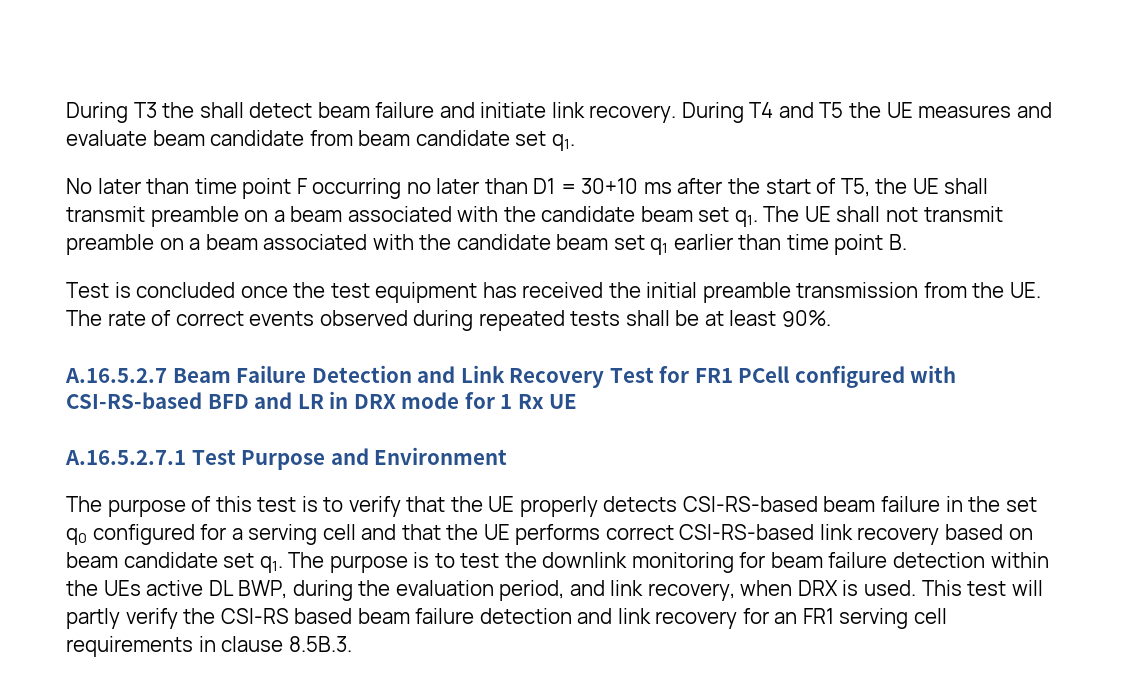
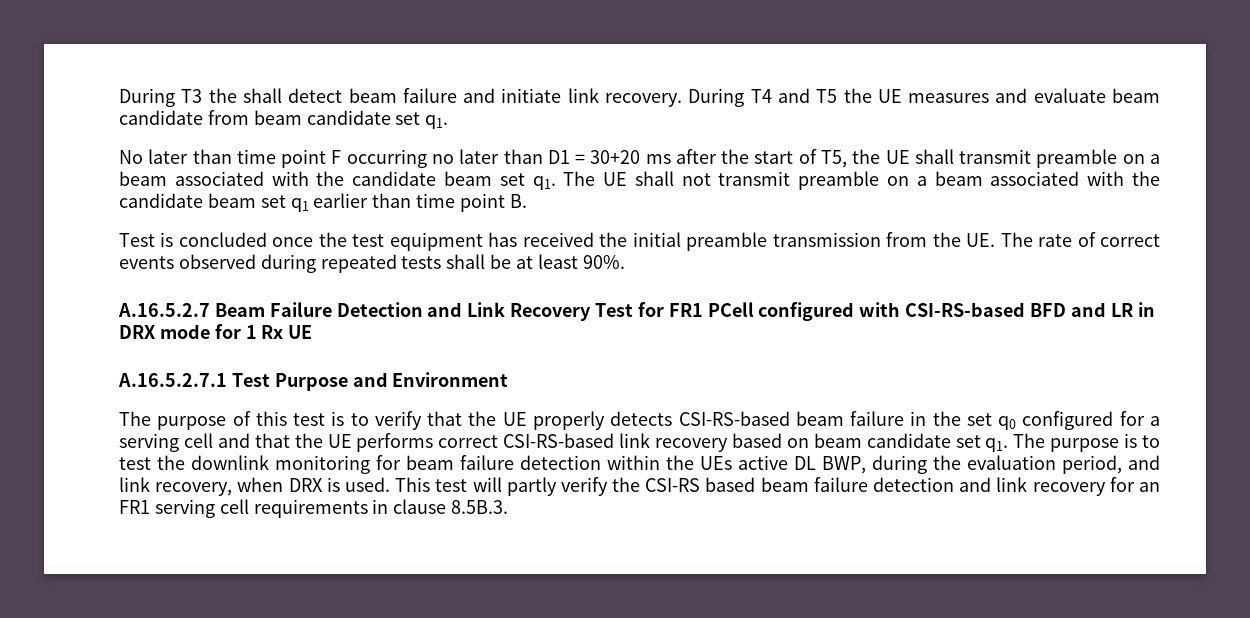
- No later than time point F occurring no later than D1 = 30+10 ms after the start of T5, the UE shall transmit preamble on a beam associated with the candidate beam set q1.
+ No later than time point F occurring no later than D1 = 30+20 ms after the start of T5, the UE shall transmit preamble on a beam associated with the candidate beam set q1.

